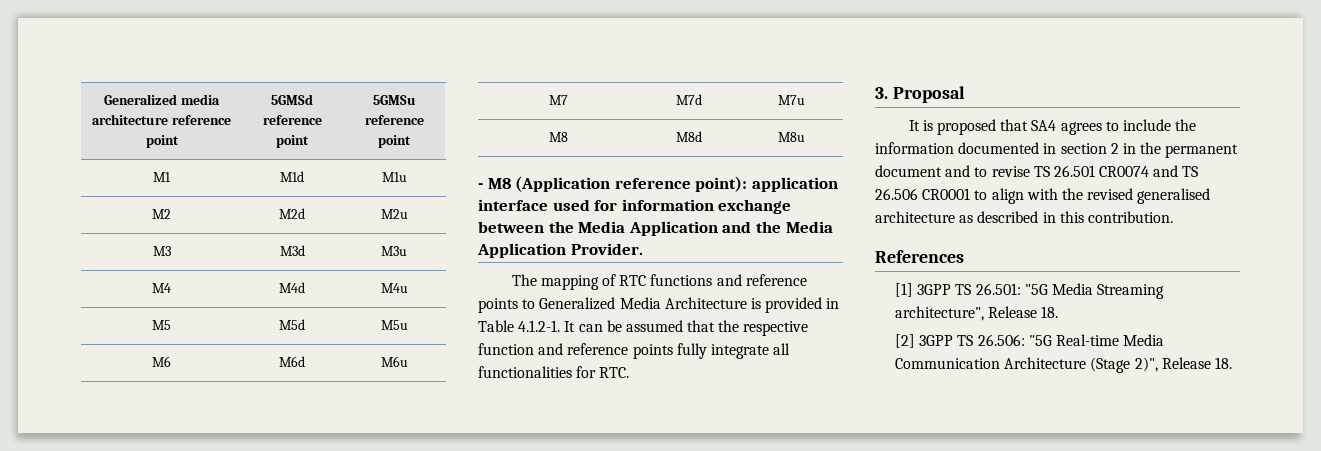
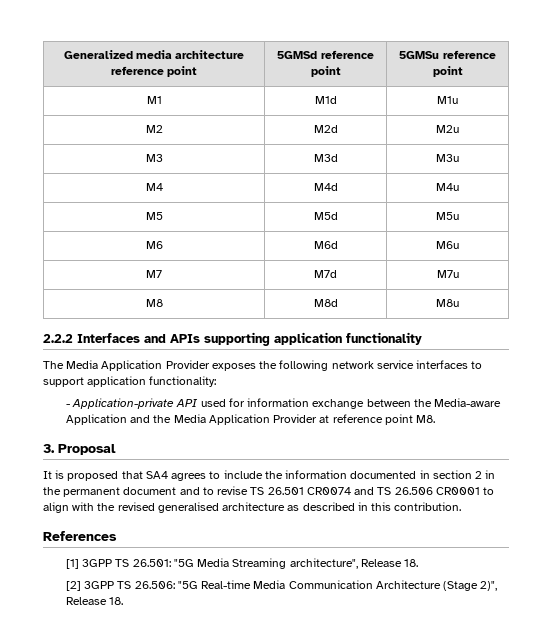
- - M8 (Application reference point): application interface used for information exchange between the Media Application and the Media Application Provider.
- The mapping of RTC functions and reference points to Generalized Media Architecture is provided in Table 4.1.2-1. It can be assumed that the respective function and reference points fully integrate all functionalities for RTC.
+ 2.2.2 Interfaces and APIs supporting application functionality
+ The Media Application Provider exposes the following network service interfaces to support application functionality:
+ - Application-private API used for information exchange between the Media-aware Application and the Media Application Provider at reference point M8.

